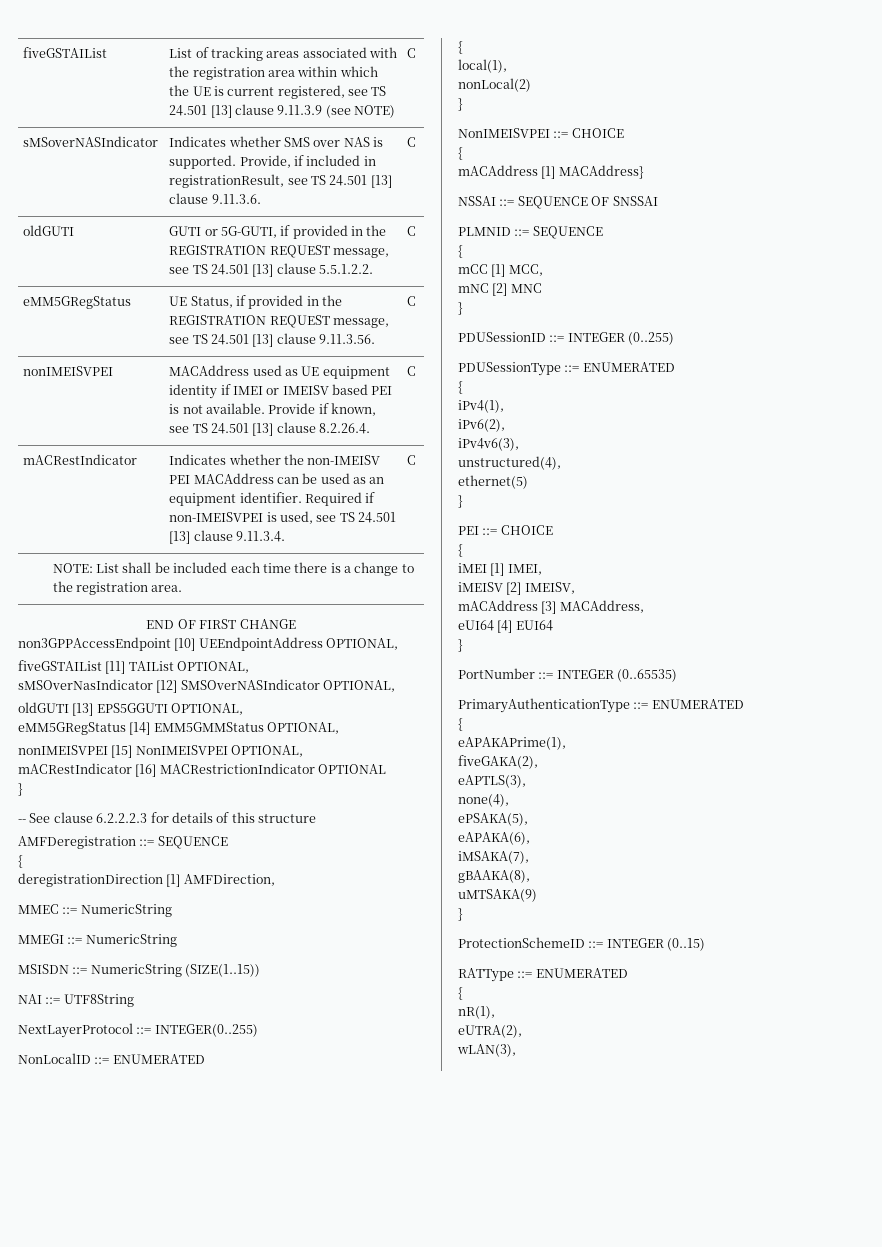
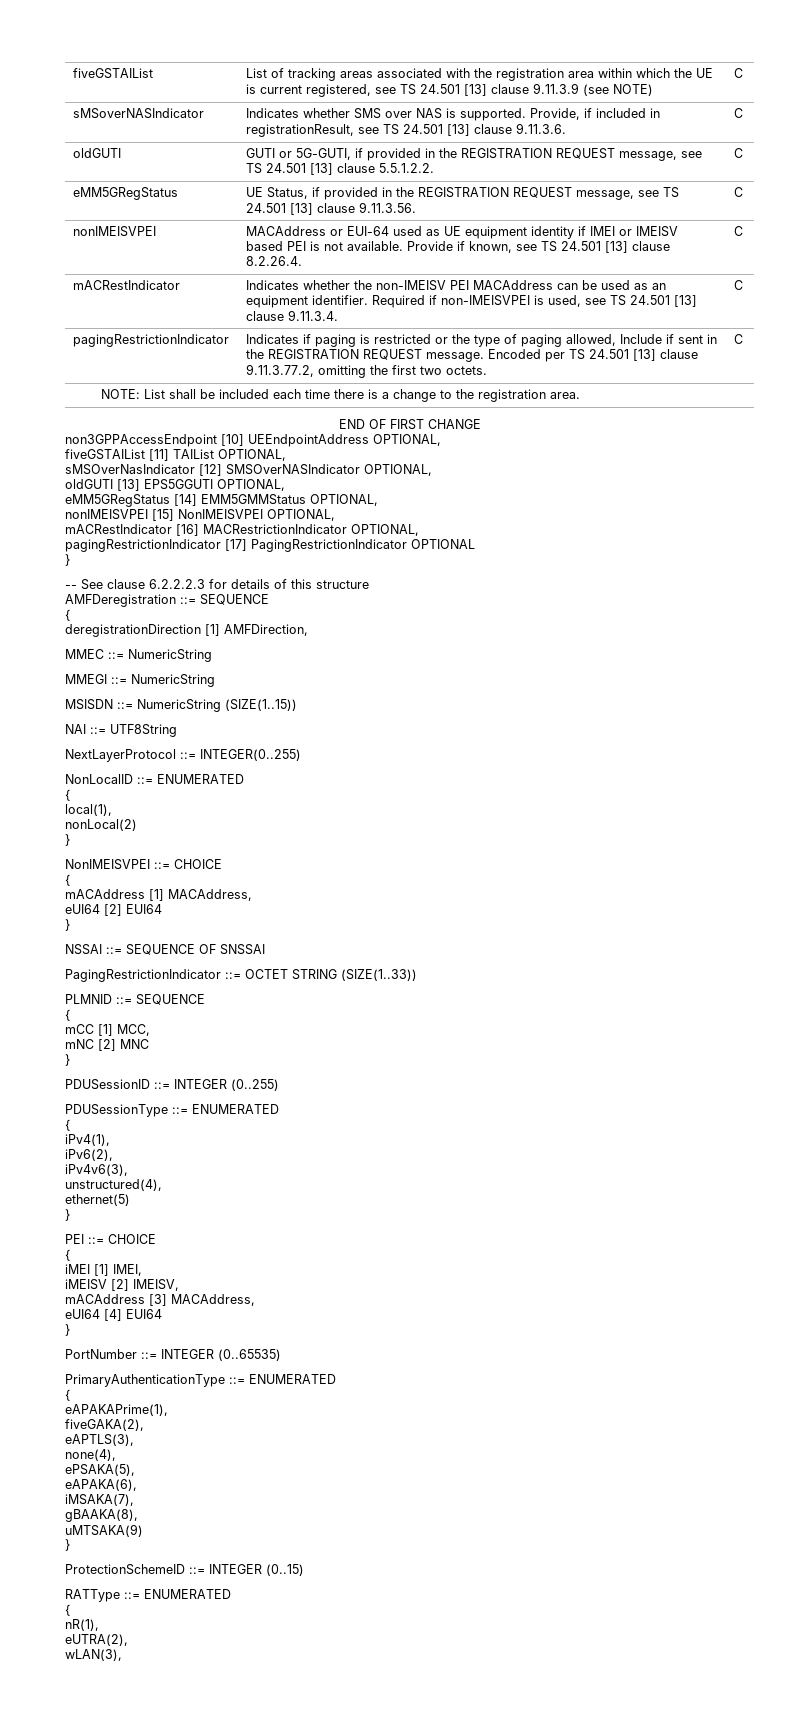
- nonIMEISVPEI | MACAddress used as UE equipment identity if IMEI or IMEISV based PEI is not available. Provide if known, see TS 24.501 [13] clause 8.2.26.4. | C
+ nonIMEISVPEI | MACAddress or EUI-64 used as UE equipment identity if IMEI or IMEISV based PEI is not available. Provide if known, see TS 24.501 [13] clause 8.2.26.4. | C
+ pagingRestrictionIndicator | Indicates if paging is restricted or the type of paging allowed, Include if sent in the REGISTRATION REQUEST message. Encoded per TS 24.501 [13] clause 9.11.3.77.2, omitting the first two octets. | C
- mACRestIndicator [16] MACRestrictionIndicator OPTIONAL
+ mACRestIndicator [16] MACRestrictionIndicator OPTIONAL,
+ pagingRestrictionIndicator [17] PagingRestrictionIndicator OPTIONAL
- mACAddress [1] MACAddress}
+ mACAddress [1] MACAddress,
+ eUI64 [2] EUI64
+ }
+ PagingRestrictionIndicator ::= OCTET STRING (SIZE(1..33))

